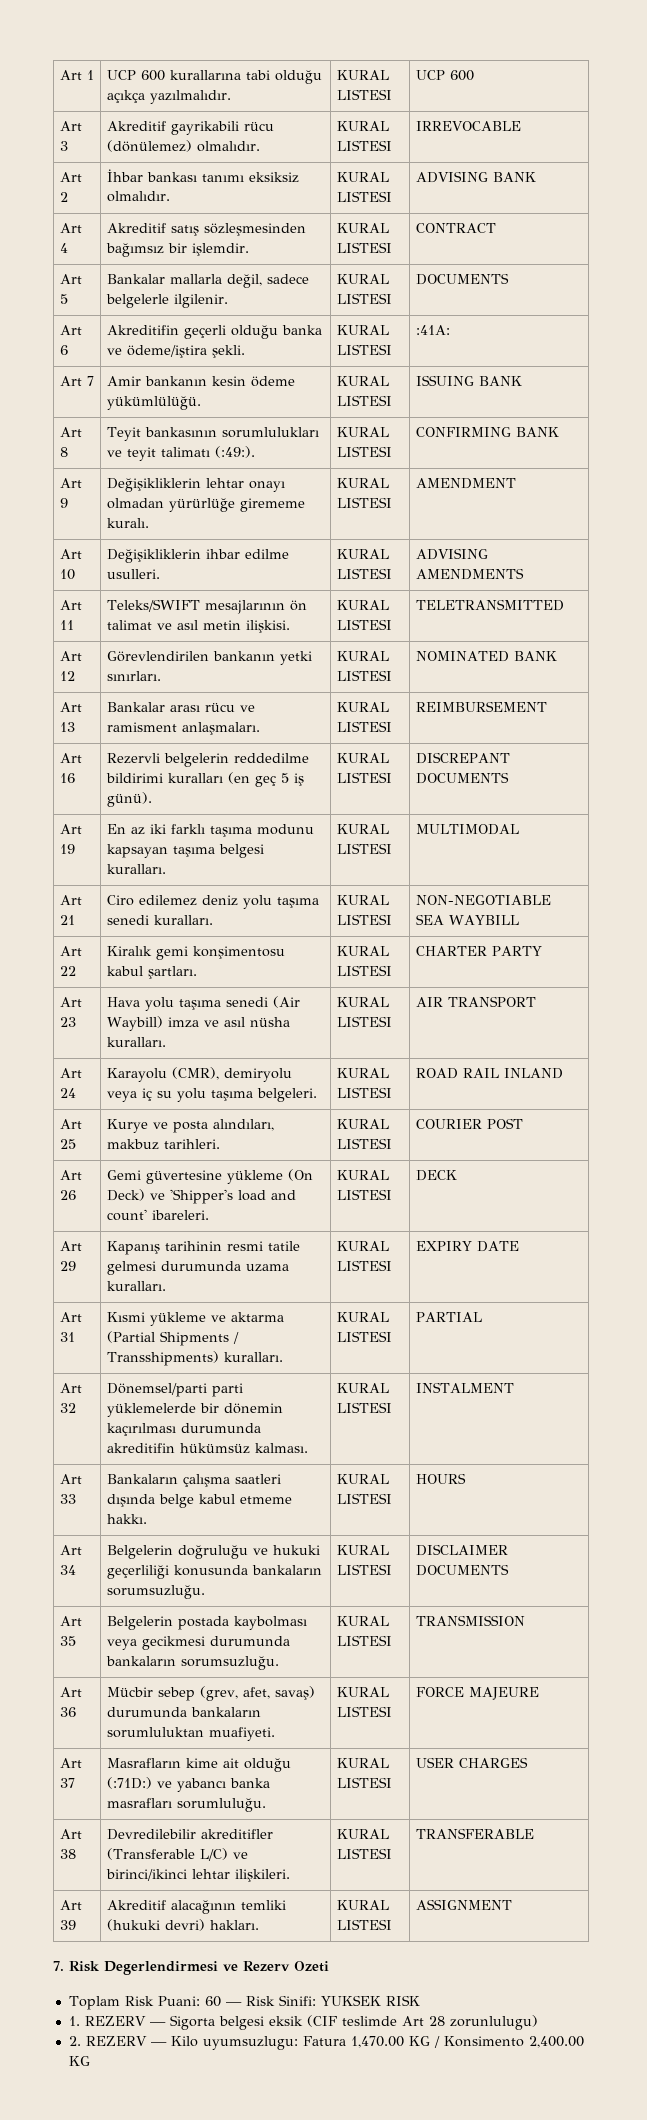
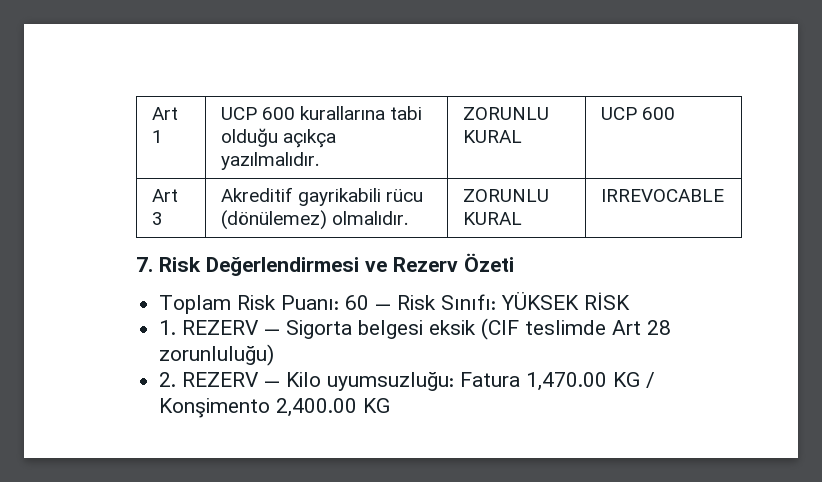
- Art 1 | UCP 600 kurallarına tabi olduğu açıkça yazılmalıdır. | KURAL LISTESI | UCP 600
+ Art 1 | UCP 600 kurallarına tabi olduğu açıkça yazılmalıdır. | ZORUNLU KURAL | UCP 600
- Art 3 | Akreditif gayrikabili rücu (dönülemez) olmalıdır. | KURAL LISTESI | IRREVOCABLE
+ Art 3 | Akreditif gayrikabili rücu (dönülemez) olmalıdır. | ZORUNLU KURAL | IRREVOCABLE
- Art 2 | İhbar bankası tanımı eksiksiz olmalıdır. | KURAL LISTESI | ADVISING BANK
- Art 4 | Akreditif satış sözleşmesinden bağımsız bir işlemdir. | KURAL LISTESI | CONTRACT
- Art 5 | Bankalar mallarla değil, sadece belgelerle ilgilenir. | KURAL LISTESI | DOCUMENTS
- Art 6 | Akreditifin geçerli olduğu banka ve ödeme/iştira şekli. | KURAL LISTESI | :41A:
- Art 7 | Amir bankanın kesin ödeme yükümlülüğü. | KURAL LISTESI | ISSUING BANK
- Art 8 | Teyit bankasının sorumlulukları ve teyit talimatı (:49:). | KURAL LISTESI | CONFIRMING BANK
- Art 9 | Değişikliklerin lehtar onayı olmadan yürürlüğe girememe kuralı. | KURAL LISTESI | AMENDMENT
- Art 10 | Değişikliklerin ihbar edilme usulleri. | KURAL LISTESI | ADVISING AMENDMENTS
- Art 11 | Teleks/SWIFT mesajlarının ön talimat ve asıl metin ilişkisi. | KURAL LISTESI | TELETRANSMITTED
- Art 12 | Görevlendirilen bankanın yetki sınırları. | KURAL LISTESI | NOMINATED BANK
- Art 13 | Bankalar arası rücu ve ramisment anlaşmaları. | KURAL LISTESI | REIMBURSEMENT
- Art 16 | Rezervli belgelerin reddedilme bildirimi kuralları (en geç 5 iş günü). | KURAL LISTESI | DISCREPANT DOCUMENTS
- Art 19 | En az iki farklı taşıma modunu kapsayan taşıma belgesi kuralları. | KURAL LISTESI | MULTIMODAL
- Art 21 | Ciro edilemez deniz yolu taşıma senedi kuralları. | KURAL LISTESI | NON-NEGOTIABLE SEA WAYBILL
- Art 22 | Kiralık gemi konşimentosu kabul şartları. | KURAL LISTESI | CHARTER PARTY
- Art 23 | Hava yolu taşıma senedi (Air Waybill) imza ve asıl nüsha kuralları. | KURAL LISTESI | AIR TRANSPORT
- Art 24 | Karayolu (CMR), demiryolu veya iç su yolu taşıma belgeleri. | KURAL LISTESI | ROAD RAIL INLAND
- Art 25 | Kurye ve posta alındıları, makbuz tarihleri. | KURAL LISTESI | COURIER POST
- Art 26 | Gemi güvertesine yükleme (On Deck) ve 'Shipper's load and count' ibareleri. | KURAL LISTESI | DECK
- Art 29 | Kapanış tarihinin resmi tatile gelmesi durumunda uzama kuralları. | KURAL LISTESI | EXPIRY DATE
- Art 31 | Kısmi yükleme ve aktarma (Partial Shipments / Transshipments) kuralları. | KURAL LISTESI | PARTIAL
- Art 32 | Dönemsel/parti parti yüklemelerde bir dönemin kaçırılması durumunda akreditifin hükümsüz kalması. | KURAL LISTESI | INSTALMENT
- Art 33 | Bankaların çalışma saatleri dışında belge kabul etmeme hakkı. | KURAL LISTESI | HOURS
- Art 34 | Belgelerin doğruluğu ve hukuki geçerliliği konusunda bankaların sorumsuzluğu. | KURAL LISTESI | DISCLAIMER DOCUMENTS
- Art 35 | Belgelerin postada kaybolması veya gecikmesi durumunda bankaların sorumsuzluğu. | KURAL LISTESI | TRANSMISSION
- Art 36 | Mücbir sebep (grev, afet, savaş) durumunda bankaların sorumluluktan muafiyeti. | KURAL LISTESI | FORCE MAJEURE
- Art 37 | Masrafların kime ait olduğu (:71D:) ve yabancı banka masrafları sorumluluğu. | KURAL LISTESI | USER CHARGES
- Art 38 | Devredilebilir akreditifler (Transferable L/C) ve birinci/ikinci lehtar ilişkileri. | KURAL LISTESI | TRANSFERABLE
- Art 39 | Akreditif alacağının temliki (hukuki devri) hakları. | KURAL LISTESI | ASSIGNMENT
- 7. Risk Degerlendirmesi ve Rezerv Ozeti
+ 7. Risk Değerlendirmesi ve Rezerv Özeti
- Toplam Risk Puani: 60 — Risk Sinifi: YUKSEK RISK
+ Toplam Risk Puanı: 60 — Risk Sınıfı: YÜKSEK RİSK
- 1. REZERV — Sigorta belgesi eksik (CIF teslimde Art 28 zorunlulugu)
+ 1. REZERV — Sigorta belgesi eksik (CIF teslimde Art 28 zorunluluğu)
- 2. REZERV — Kilo uyumsuzlugu: Fatura 1,470.00 KG / Konsimento 2,400.00 KG
+ 2. REZERV — Kilo uyumsuzluğu: Fatura 1,470.00 KG / Konşimento 2,400.00 KG

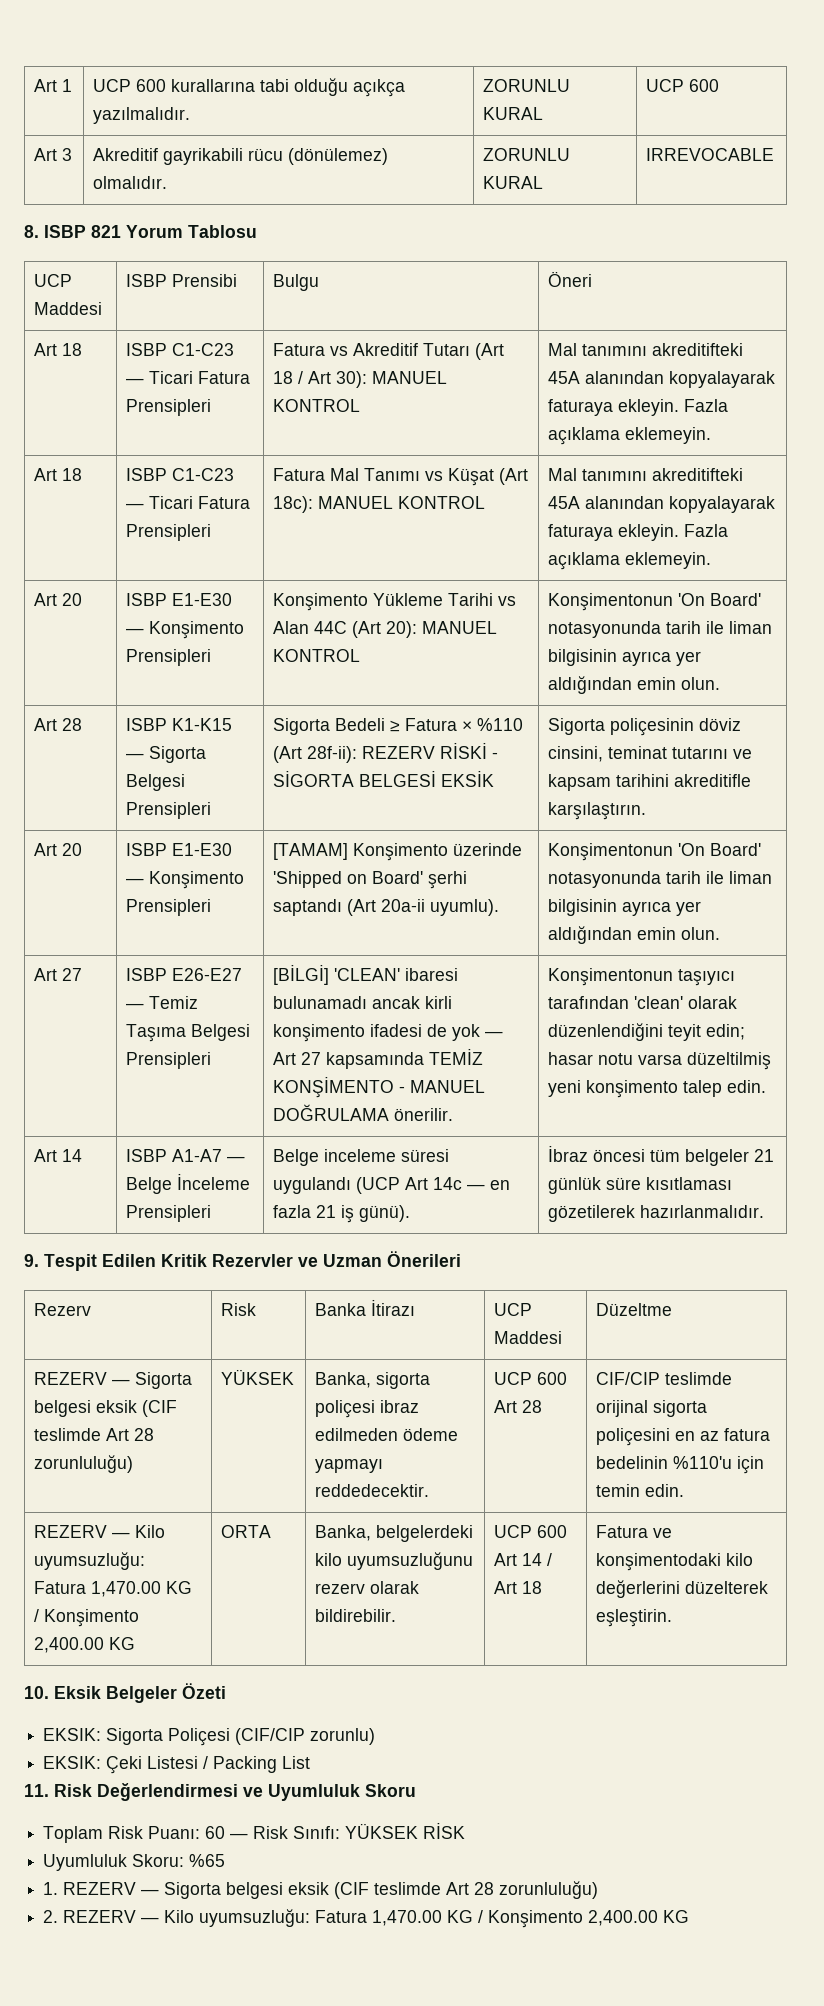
- 7. Risk Değerlendirmesi ve Rezerv Özeti
+ 8. ISBP 821 Yorum Tablosu
+ UCP Maddesi | ISBP Prensibi | Bulgu | Öneri
+ Art 18 | ISBP C1-C23 — Ticari Fatura Prensipleri | Fatura vs Akreditif Tutarı (Art 18 / Art 30): MANUEL KONTROL | Mal tanımını akreditifteki 45A alanından kopyalayarak faturaya ekleyin. Fazla açıklama eklemeyin.
+ Art 18 | ISBP C1-C23 — Ticari Fatura Prensipleri | Fatura Mal Tanımı vs Küşat (Art 18c): MANUEL KONTROL | Mal tanımını akreditifteki 45A alanından kopyalayarak faturaya ekleyin. Fazla açıklama eklemeyin.
+ Art 20 | ISBP E1-E30 — Konşimento Prensipleri | Konşimento Yükleme Tarihi vs Alan 44C (Art 20): MANUEL KONTROL | Konşimentonun 'On Board' notasyonunda tarih ile liman bilgisinin ayrıca yer aldığından emin olun.
+ Art 28 | ISBP K1-K15 — Sigorta Belgesi Prensipleri | Sigorta Bedeli ≥ Fatura × %110 (Art 28f-ii): REZERV RİSKİ - SİGORTA BELGESİ EKSİK | Sigorta poliçesinin döviz cinsini, teminat tutarını ve kapsam tarihini akreditifle karşılaştırın.
+ Art 20 | ISBP E1-E30 — Konşimento Prensipleri | [TAMAM] Konşimento üzerinde 'Shipped on Board' şerhi saptandı (Art 20a-ii uyumlu). | Konşimentonun 'On Board' notasyonunda tarih ile liman bilgisinin ayrıca yer aldığından emin olun.
+ Art 27 | ISBP E26-E27 — Temiz Taşıma Belgesi Prensipleri | [BİLGİ] 'CLEAN' ibaresi bulunamadı ancak kirli konşimento ifadesi de yok — Art 27 kapsamında TEMİZ KONŞİMENTO - MANUEL DOĞRULAMA önerilir. | Konşimentonun taşıyıcı tarafından 'clean' olarak düzenlendiğini teyit edin; hasar notu varsa düzeltilmiş yeni konşimento talep edin.
+ Art 14 | ISBP A1-A7 — Belge İnceleme Prensipleri | Belge inceleme süresi uygulandı (UCP Art 14c — en fazla 21 iş günü). | İbraz öncesi tüm belgeler 21 günlük süre kısıtlaması gözetilerek hazırlanmalıdır.
+ 9. Tespit Edilen Kritik Rezervler ve Uzman Önerileri
+ Rezerv | Risk | Banka İtirazı | UCP Maddesi | Düzeltme
+ REZERV — Sigorta belgesi eksik (CIF teslimde Art 28 zorunluluğu) | YÜKSEK | Banka, sigorta poliçesi ibraz edilmeden ödeme yapmayı reddedecektir. | UCP 600 Art 28 | CIF/CIP teslimde orijinal sigorta poliçesini en az fatura bedelinin %110'u için temin edin.
+ REZERV — Kilo uyumsuzluğu: Fatura 1,470.00 KG / Konşimento 2,400.00 KG | ORTA | Banka, belgelerdeki kilo uyumsuzluğunu rezerv olarak bildirebilir. | UCP 600 Art 14 / Art 18 | Fatura ve konşimentodaki kilo değerlerini düzelterek eşleştirin.
+ 10. Eksik Belgeler Özeti
+ EKSIK: Sigorta Poliçesi (CIF/CIP zorunlu)
+ EKSIK: Çeki Listesi / Packing List
+ 11. Risk Değerlendirmesi ve Uyumluluk Skoru
+ Uyumluluk Skoru: %65

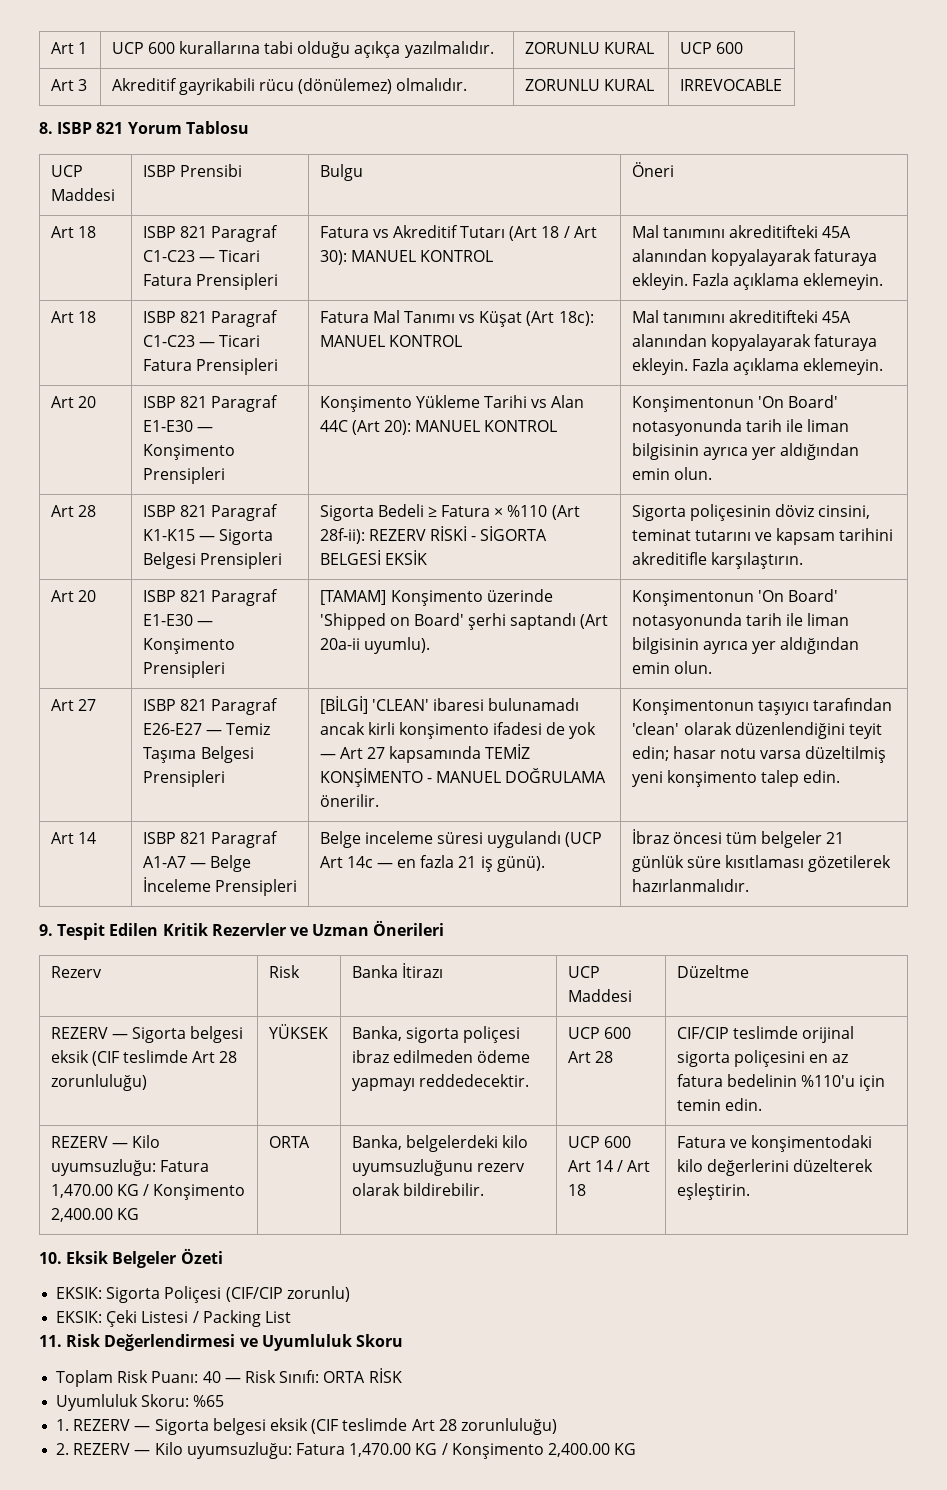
- Art 18 | ISBP C1-C23 — Ticari Fatura Prensipleri | Fatura vs Akreditif Tutarı (Art 18 / Art 30): MANUEL KONTROL | Mal tanımını akreditifteki 45A alanından kopyalayarak faturaya ekleyin. Fazla açıklama eklemeyin.
+ Art 18 | ISBP 821 Paragraf C1-C23 — Ticari Fatura Prensipleri | Fatura vs Akreditif Tutarı (Art 18 / Art 30): MANUEL KONTROL | Mal tanımını akreditifteki 45A alanından kopyalayarak faturaya ekleyin. Fazla açıklama eklemeyin.
- Art 18 | ISBP C1-C23 — Ticari Fatura Prensipleri | Fatura Mal Tanımı vs Küşat (Art 18c): MANUEL KONTROL | Mal tanımını akreditifteki 45A alanından kopyalayarak faturaya ekleyin. Fazla açıklama eklemeyin.
+ Art 18 | ISBP 821 Paragraf C1-C23 — Ticari Fatura Prensipleri | Fatura Mal Tanımı vs Küşat (Art 18c): MANUEL KONTROL | Mal tanımını akreditifteki 45A alanından kopyalayarak faturaya ekleyin. Fazla açıklama eklemeyin.
- Art 20 | ISBP E1-E30 — Konşimento Prensipleri | Konşimento Yükleme Tarihi vs Alan 44C (Art 20): MANUEL KONTROL | Konşimentonun 'On Board' notasyonunda tarih ile liman bilgisinin ayrıca yer aldığından emin olun.
+ Art 20 | ISBP 821 Paragraf E1-E30 — Konşimento Prensipleri | Konşimento Yükleme Tarihi vs Alan 44C (Art 20): MANUEL KONTROL | Konşimentonun 'On Board' notasyonunda tarih ile liman bilgisinin ayrıca yer aldığından emin olun.
- Art 28 | ISBP K1-K15 — Sigorta Belgesi Prensipleri | Sigorta Bedeli ≥ Fatura × %110 (Art 28f-ii): REZERV RİSKİ - SİGORTA BELGESİ EKSİK | Sigorta poliçesinin döviz cinsini, teminat tutarını ve kapsam tarihini akreditifle karşılaştırın.
+ Art 28 | ISBP 821 Paragraf K1-K15 — Sigorta Belgesi Prensipleri | Sigorta Bedeli ≥ Fatura × %110 (Art 28f-ii): REZERV RİSKİ - SİGORTA BELGESİ EKSİK | Sigorta poliçesinin döviz cinsini, teminat tutarını ve kapsam tarihini akreditifle karşılaştırın.
- Art 20 | ISBP E1-E30 — Konşimento Prensipleri | [TAMAM] Konşimento üzerinde 'Shipped on Board' şerhi saptandı (Art 20a-ii uyumlu). | Konşimentonun 'On Board' notasyonunda tarih ile liman bilgisinin ayrıca yer aldığından emin olun.
+ Art 20 | ISBP 821 Paragraf E1-E30 — Konşimento Prensipleri | [TAMAM] Konşimento üzerinde 'Shipped on Board' şerhi saptandı (Art 20a-ii uyumlu). | Konşimentonun 'On Board' notasyonunda tarih ile liman bilgisinin ayrıca yer aldığından emin olun.
- ISBP E26-E27 — Temiz Taşıma Belgesi Prensipleri
+ ISBP 821 Paragraf E26-E27 — Temiz Taşıma Belgesi Prensipleri
- Art 14 | ISBP A1-A7 — Belge İnceleme Prensipleri | Belge inceleme süresi uygulandı (UCP Art 14c — en fazla 21 iş günü). | İbraz öncesi tüm belgeler 21 günlük süre kısıtlaması gözetilerek hazırlanmalıdır.
+ Art 14 | ISBP 821 Paragraf A1-A7 — Belge İnceleme Prensipleri | Belge inceleme süresi uygulandı (UCP Art 14c — en fazla 21 iş günü). | İbraz öncesi tüm belgeler 21 günlük süre kısıtlaması gözetilerek hazırlanmalıdır.
- Toplam Risk Puanı: 60 — Risk Sınıfı: YÜKSEK RİSK
+ Toplam Risk Puanı: 40 — Risk Sınıfı: ORTA RİSK

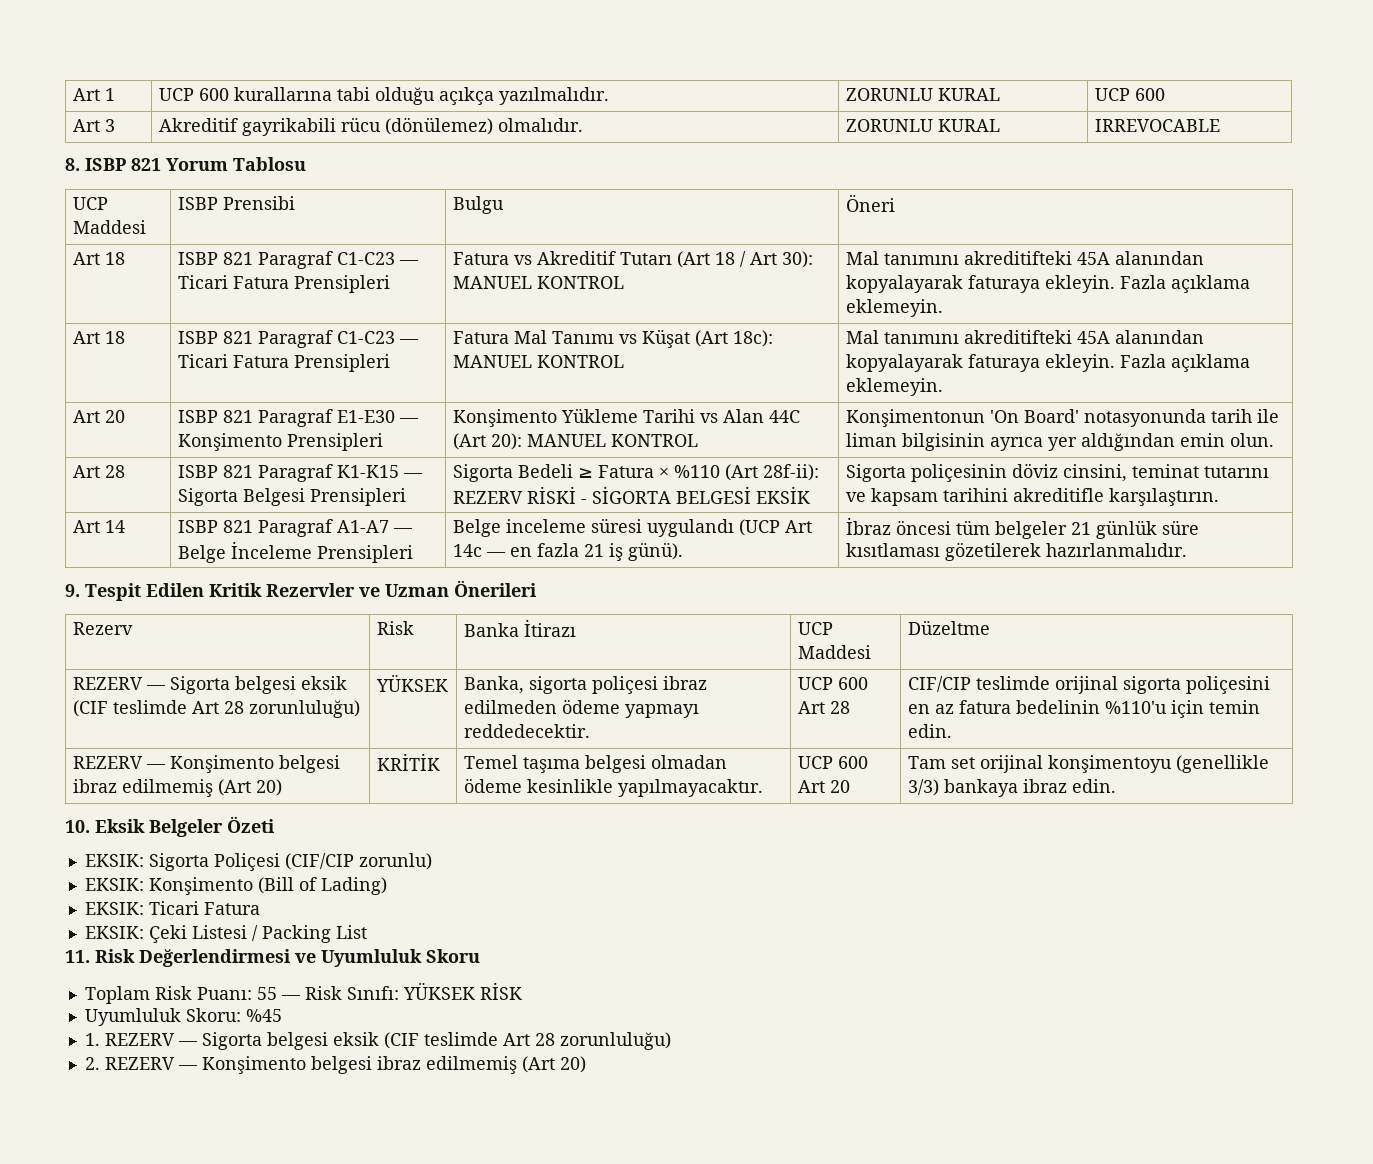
- Art 20 | ISBP 821 Paragraf E1-E30 — Konşimento Prensipleri | [TAMAM] Konşimento üzerinde 'Shipped on Board' şerhi saptandı (Art 20a-ii uyumlu). | Konşimentonun 'On Board' notasyonunda tarih ile liman bilgisinin ayrıca yer aldığından emin olun.
- Art 27 | ISBP 821 Paragraf E26-E27 — Temiz Taşıma Belgesi Prensipleri | [BİLGİ] 'CLEAN' ibaresi bulunamadı ancak kirli konşimento ifadesi de yok — Art 27 kapsamında TEMİZ KONŞİMENTO - MANUEL DOĞRULAMA önerilir. | Konşimentonun taşıyıcı tarafından 'clean' olarak düzenlendiğini teyit edin; hasar notu varsa düzeltilmiş yeni konşimento talep edin.
- REZERV — Kilo uyumsuzluğu: Fatura 1,470.00 KG / Konşimento 2,400.00 KG | ORTA | Banka, belgelerdeki kilo uyumsuzluğunu rezerv olarak bildirebilir. | UCP 600 Art 14 / Art 18 | Fatura ve konşimentodaki kilo değerlerini düzelterek eşleştirin.
+ REZERV — Konşimento belgesi ibraz edilmemiş (Art 20) | KRİTİK | Temel taşıma belgesi olmadan ödeme kesinlikle yapılmayacaktır. | UCP 600 Art 20 | Tam set orijinal konşimentoyu (genellikle 3/3) bankaya ibraz edin.
+ EKSIK: Konşimento (Bill of Lading)
+ EKSIK: Ticari Fatura
- Toplam Risk Puanı: 40 — Risk Sınıfı: ORTA RİSK
+ Toplam Risk Puanı: 55 — Risk Sınıfı: YÜKSEK RİSK
- Uyumluluk Skoru: %65
+ Uyumluluk Skoru: %45
- 2. REZERV — Kilo uyumsuzluğu: Fatura 1,470.00 KG / Konşimento 2,400.00 KG
+ 2. REZERV — Konşimento belgesi ibraz edilmemiş (Art 20)

